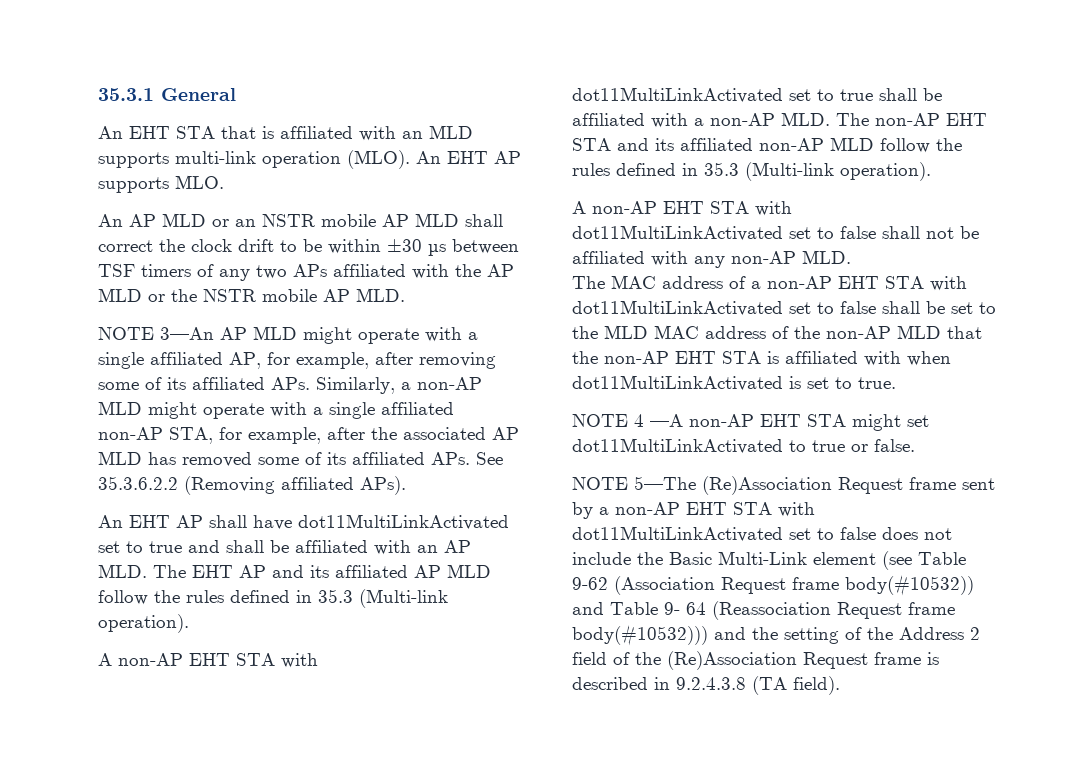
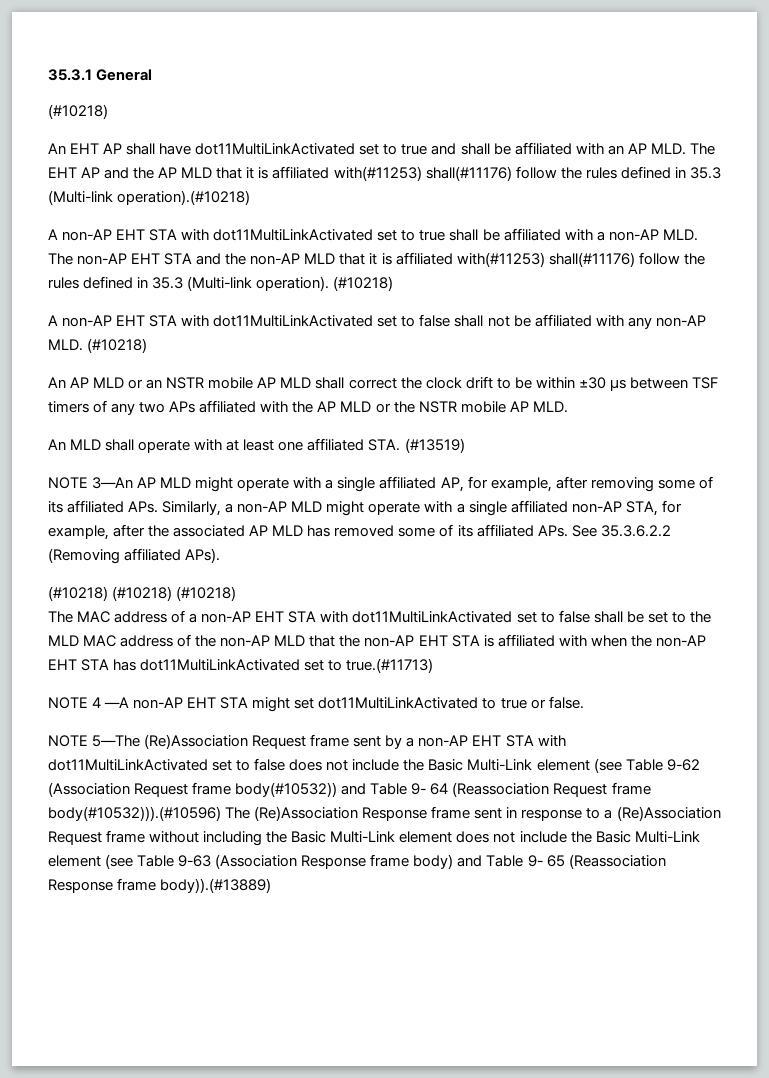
  35.3.1 General
- An EHT STA that is affiliated with an MLD supports multi-link operation (MLO). An EHT AP supports MLO.
+ (#10218)
+ An EHT AP shall have dot11MultiLinkActivated set to true and shall be affiliated with an AP MLD. The EHT AP and the AP MLD that it is affiliated with(#11253) shall(#11176) follow the rules defined in 35.3 (Multi-link operation).(#10218)
+ A non-AP EHT STA with dot11MultiLinkActivated set to true shall be affiliated with a non-AP MLD. The non-AP EHT STA and the non-AP MLD that it is affiliated with(#11253) shall(#11176) follow the rules defined in 35.3 (Multi-link operation). (#10218)
+ A non-AP EHT STA with dot11MultiLinkActivated set to false shall not be affiliated with any non-AP MLD. (#10218)
+ An MLD shall operate with at least one affiliated STA. (#13519)
- An EHT AP shall have dot11MultiLinkActivated set to true and shall be affiliated with an AP MLD. The EHT AP and its affiliated AP MLD follow the rules defined in 35.3 (Multi-link operation).
- A non-AP EHT STA with dot11MultiLinkActivated set to true shall be affiliated with a non-AP MLD. The non-AP EHT STA and its affiliated non-AP MLD follow the rules defined in 35.3 (Multi-link operation).
- A non-AP EHT STA with dot11MultiLinkActivated set to false shall not be affiliated with any non-AP MLD.
+ (#10218) (#10218) (#10218)
- The MAC address of a non-AP EHT STA with dot11MultiLinkActivated set to false shall be set to the MLD MAC address of the non-AP MLD that the non-AP EHT STA is affiliated with when dot11MultiLinkActivated is set to true.
+ The MAC address of a non-AP EHT STA with dot11MultiLinkActivated set to false shall be set to the MLD MAC address of the non-AP MLD that the non-AP EHT STA is affiliated with when the non-AP EHT STA has dot11MultiLinkActivated set to true.(#11713)
- NOTE 5—The (Re)Association Request frame sent by a non-AP EHT STA with dot11MultiLinkActivated set to false does not include the Basic Multi-Link element (see Table 9-62 (Association Request frame body(#10532)) and Table 9- 64 (Reassociation Request frame body(#10532))) and the setting of the Address 2 field of the (Re)Association Request frame is described in 9.2.4.3.8 (TA field).
+ NOTE 5—The (Re)Association Request frame sent by a non-AP EHT STA with dot11MultiLinkActivated set to false does not include the Basic Multi-Link element (see Table 9-62 (Association Request frame body(#10532)) and Table 9- 64 (Reassociation Request frame body(#10532))).(#10596) The (Re)Association Response frame sent in response to a (Re)Association Request frame without including the Basic Multi-Link element does not include the Basic Multi-Link element (see Table 9-63 (Association Response frame body) and Table 9- 65 (Reassociation Response frame body)).(#13889)

